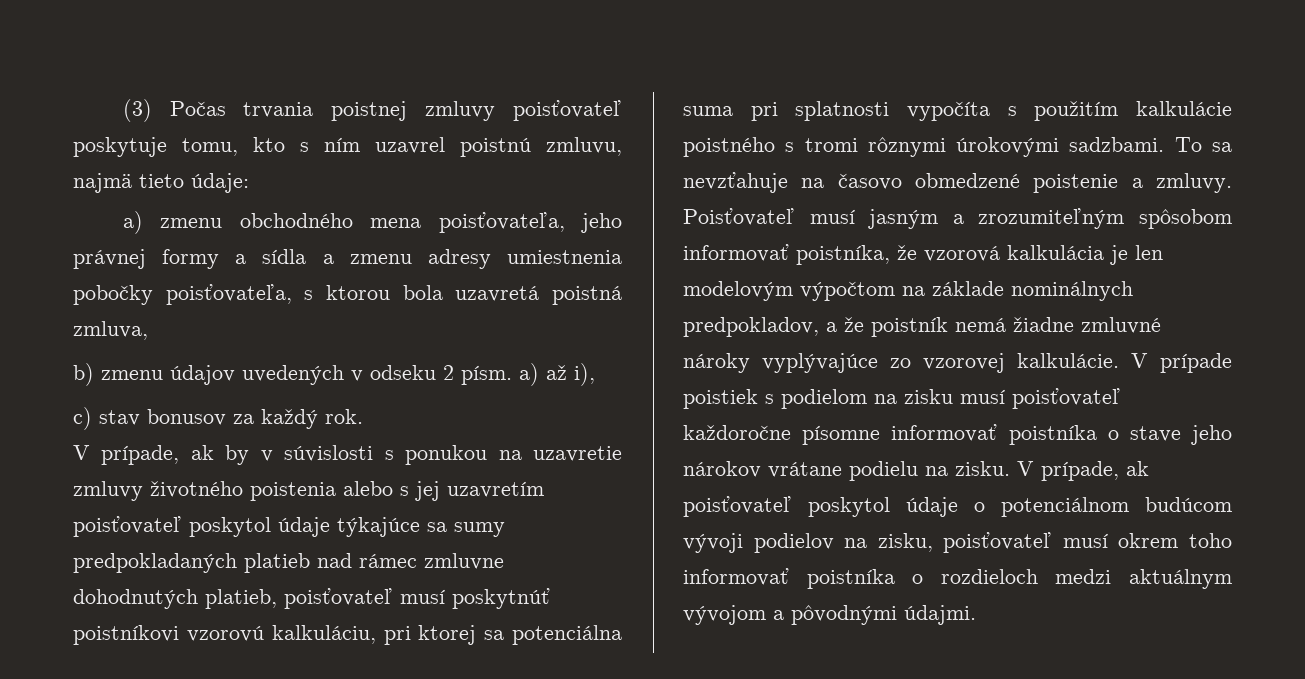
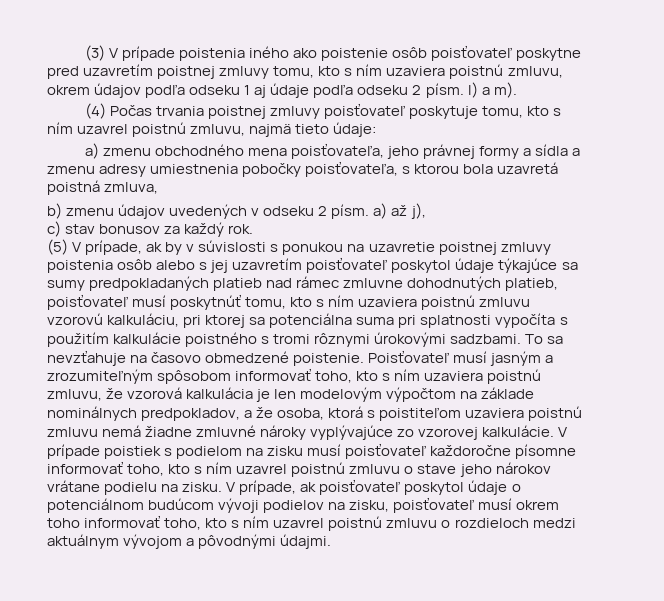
- (3) Počas trvania poistnej zmluvy poisťovateľ poskytuje tomu, kto s ním uzavrel poistnú zmluvu, najmä tieto údaje:
+ (3) V prípade poistenia iného ako poistenie osôb poisťovateľ poskytne pred uzavretím poistnej zmluvy tomu, kto s ním uzaviera poistnú zmluvu, okrem údajov podľa odseku 1 aj údaje podľa odseku 2 písm. l) a m).
+ (4) Počas trvania poistnej zmluvy poisťovateľ poskytuje tomu, kto s ním uzavrel poistnú zmluvu, najmä tieto údaje:
- b) zmenu údajov uvedených v odseku 2 písm. a) až i),
+ b) zmenu údajov uvedených v odseku 2 písm. a) až j),
- V prípade, ak by v súvislosti s ponukou na uzavretie zmluvy životného poistenia alebo s jej uzavretím poisťovateľ poskytol údaje týkajúce sa sumy predpokladaných platieb nad rámec zmluvne dohodnutých platieb, poisťovateľ musí poskytnúť poistníkovi vzorovú kalkuláciu, pri ktorej sa potenciálna suma pri splatnosti vypočíta s použitím kalkulácie poistného s tromi rôznymi úrokovými sadzbami.
+ (5) V prípade, ak by v súvislosti s ponukou na uzavretie poistnej zmluvy poistenia osôb alebo s jej uzavretím poisťovateľ poskytol údaje týkajúce sa sumy predpokladaných platieb nad rámec zmluvne dohodnutých platieb, poisťovateľ musí poskytnúť tomu, kto s ním uzaviera poistnú zmluvu vzorovú kalkuláciu, pri ktorej sa potenciálna suma pri splatnosti vypočíta s použitím kalkulácie poistného s tromi rôznymi úrokovými sadzbami.
- To sa nevzťahuje na časovo obmedzené poistenie a zmluvy.
+ To sa nevzťahuje na časovo obmedzené poistenie.
- Poisťovateľ musí jasným a zrozumiteľným spôsobom informovať poistníka, že vzorová kalkulácia je len modelovým výpočtom na základe nominálnych predpokladov, a že poistník nemá žiadne zmluvné nároky vyplývajúce zo vzorovej kalkulácie.
+ Poisťovateľ musí jasným a zrozumiteľným spôsobom informovať toho, kto s ním uzaviera poistnú zmluvu, že vzorová kalkulácia je len modelovým výpočtom na základe nominálnych predpokladov, a že osoba, ktorá s poistiteľom uzaviera poistnú zmluvu nemá žiadne zmluvné nároky vyplývajúce zo vzorovej kalkulácie.
- V prípade poistiek s podielom na zisku musí poisťovateľ každoročne písomne informovať poistníka o stave jeho nárokov vrátane podielu na zisku.
+ V prípade poistiek s podielom na zisku musí poisťovateľ každoročne písomne informovať toho, kto s ním uzavrel poistnú zmluvu o stave jeho nárokov vrátane podielu na zisku.
- V prípade, ak poisťovateľ poskytol údaje o potenciálnom budúcom vývoji podielov na zisku, poisťovateľ musí okrem toho informovať poistníka o rozdieloch medzi aktuálnym vývojom a pôvodnými údajmi.
+ V prípade, ak poisťovateľ poskytol údaje o potenciálnom budúcom vývoji podielov na zisku, poisťovateľ musí okrem toho informovať toho, kto s ním uzavrel poistnú zmluvu o rozdieloch medzi aktuálnym vývojom a pôvodnými údajmi.

